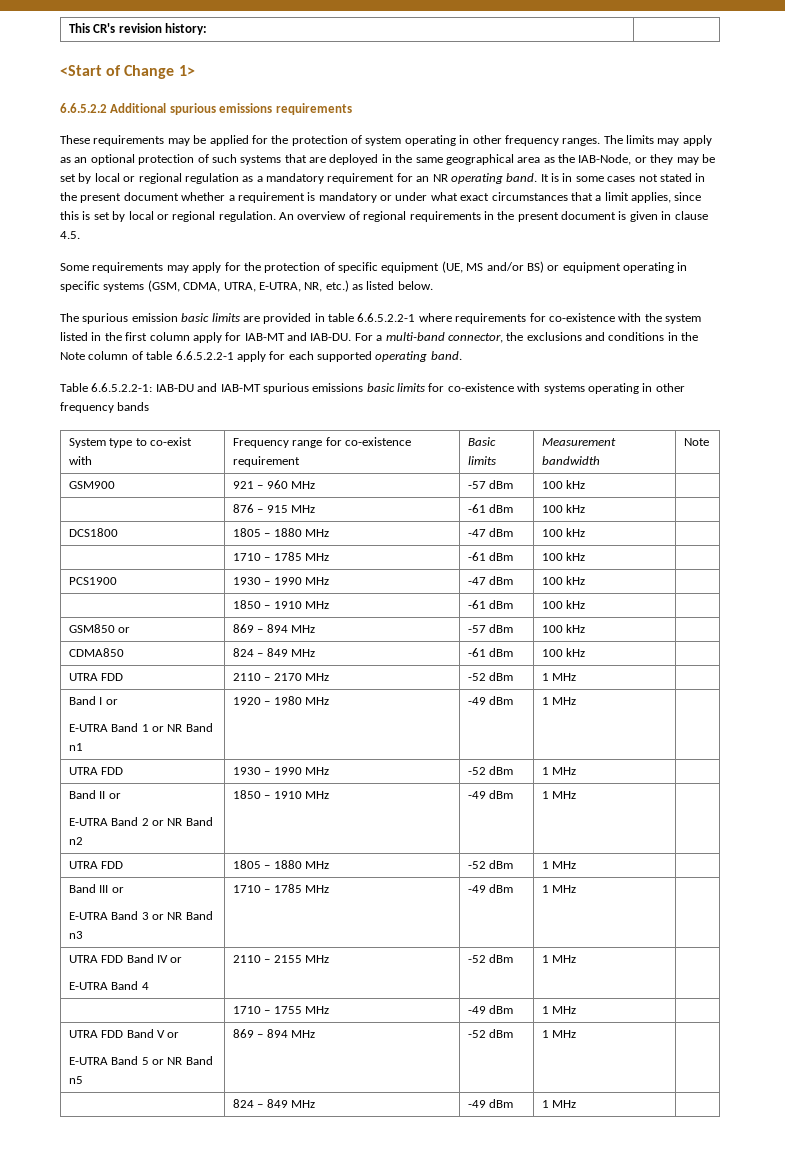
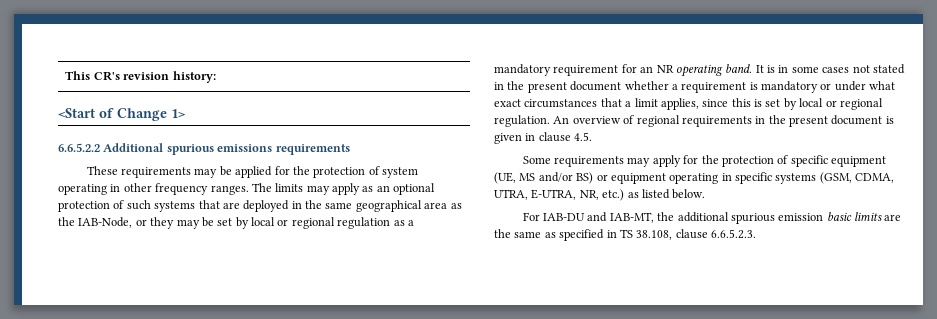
- The spurious emission basic limits are provided in table 6.6.5.2.2-1 where requirements for co-existence with the system listed in the first column apply for IAB-MT and IAB-DU. For a multi-band connector, the exclusions and conditions in the Note column of table 6.6.5.2.2-1 apply for each supported operating band.
- Table 6.6.5.2.2-1: IAB-DU and IAB-MT spurious emissions basic limits for co-existence with systems operating in other frequency bands
- System type to co-exist with | Frequency range for co-existence requirement | Basic limits | Measurement bandwidth | Note
- GSM900 | 921 – 960 MHz | -57 dBm | 100 kHz |
- | 876 – 915 MHz | -61 dBm | 100 kHz |
- DCS1800 | 1805 – 1880 MHz | -47 dBm | 100 kHz |
- | 1710 – 1785 MHz | -61 dBm | 100 kHz |
- PCS1900 | 1930 – 1990 MHz | -47 dBm | 100 kHz |
- | 1850 – 1910 MHz | -61 dBm | 100 kHz |
- GSM850 or | 869 – 894 MHz | -57 dBm | 100 kHz |
- CDMA850 | 824 – 849 MHz | -61 dBm | 100 kHz |
- UTRA FDD | 2110 – 2170 MHz | -52 dBm | 1 MHz |
- Band I or
- E-UTRA Band 1 or NR Band n1 | 1920 – 1980 MHz | -49 dBm | 1 MHz |
- UTRA FDD | 1930 – 1990 MHz | -52 dBm | 1 MHz |
- Band II or
- E-UTRA Band 2 or NR Band n2 | 1850 – 1910 MHz | -49 dBm | 1 MHz |
- UTRA FDD | 1805 – 1880 MHz | -52 dBm | 1 MHz |
- Band III or
- E-UTRA Band 3 or NR Band n3 | 1710 – 1785 MHz | -49 dBm | 1 MHz |
- UTRA FDD Band IV or
- E-UTRA Band 4 | 2110 – 2155 MHz | -52 dBm | 1 MHz |
- | 1710 – 1755 MHz | -49 dBm | 1 MHz |
- UTRA FDD Band V or
- E-UTRA Band 5 or NR Band n5 | 869 – 894 MHz | -52 dBm | 1 MHz |
- | 824 – 849 MHz | -49 dBm | 1 MHz |
+ For IAB-DU and IAB-MT, the additional spurious emission basic limits are the same as specified in TS 38.108, clause 6.6.5.2.3.

